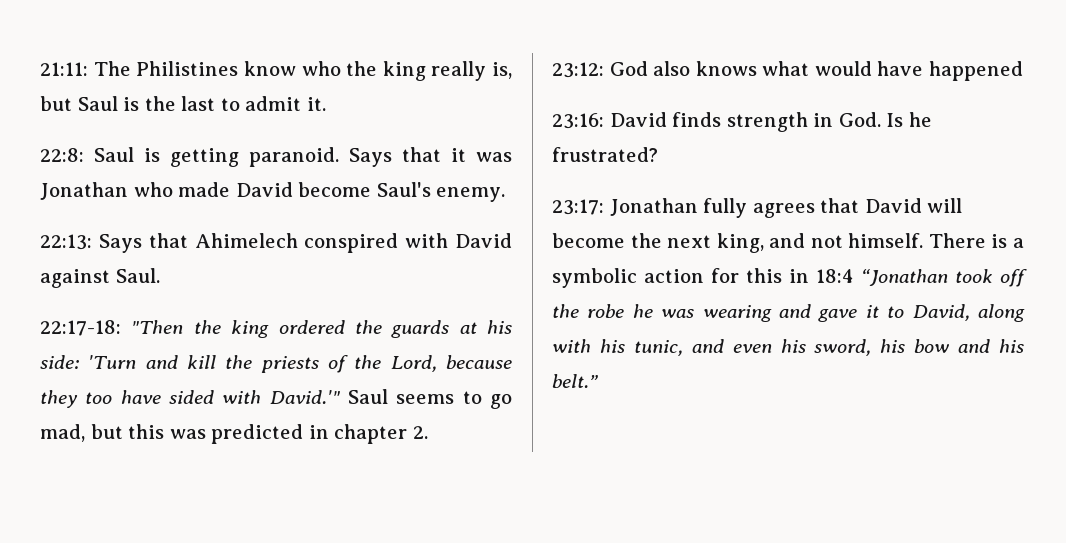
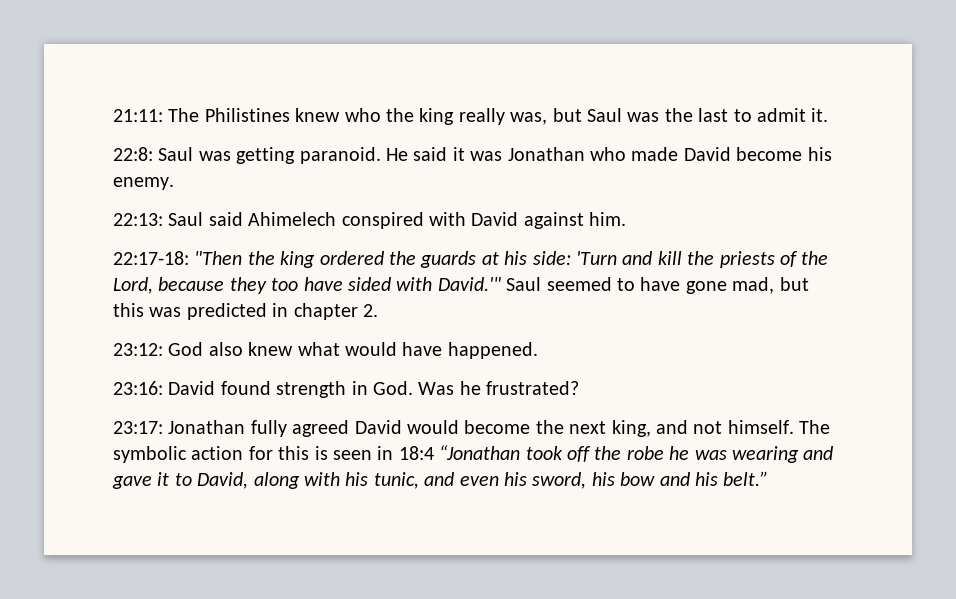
- 21:11: The Philistines know who the king really is, but Saul is the last to admit it.
+ 21:11: The Philistines knew who the king really was, but Saul was the last to admit it.
- 22:8: Saul is getting paranoid.
+ 22:8: Saul was getting paranoid.
- Says that it was Jonathan who made David become Saul's enemy.
+ He said it was Jonathan who made David become his enemy.
- 22:13: Says that Ahimelech conspired with David against Saul.
+ 22:13: Saul said Ahimelech conspired with David against him.
- Saul seems to go mad, but this was predicted in chapter 2.
+ Saul seemed to have gone mad, but this was predicted in chapter 2.
- 23:12: God also knows what would have happened
+ 23:12: God also knew what would have happened.
- 23:16: David finds strength in God. Is he frustrated?
+ 23:16: David found strength in God. Was he frustrated?
- 23:17: Jonathan fully agrees that David will become the next king, and not himself.
+ 23:17: Jonathan fully agreed David would become the next king, and not himself.
- There is a symbolic action for this in 18:4 “Jonathan took off the robe he was wearing and gave it to David, along with his tunic, and even his sword, his bow and his belt.”
+ The symbolic action for this is seen in 18:4 “Jonathan took off the robe he was wearing and gave it to David, along with his tunic, and even his sword, his bow and his belt.”

